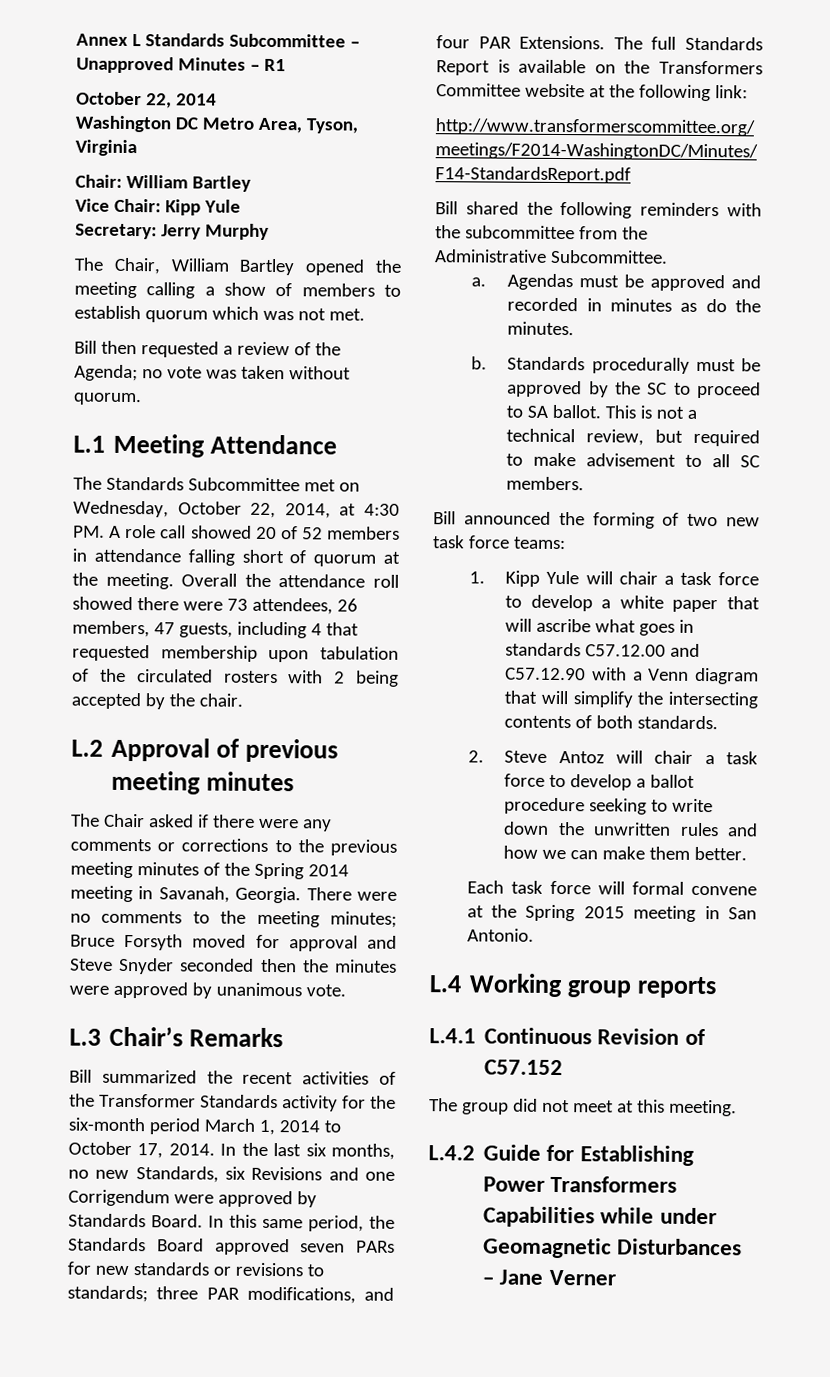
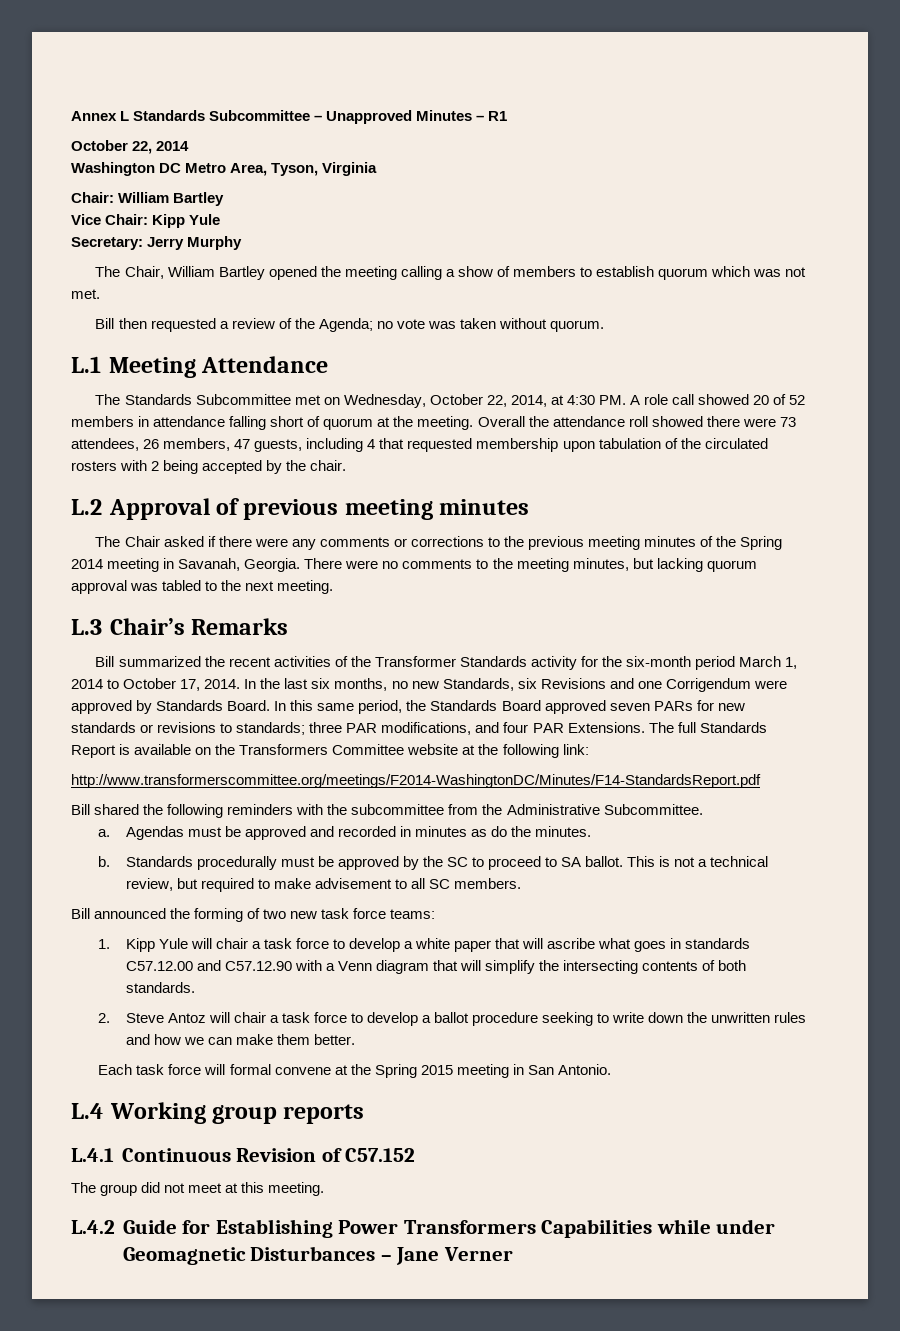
- There were no comments to the meeting minutes; Bruce Forsyth moved for approval and Steve Snyder seconded then the minutes were approved by unanimous vote.
+ There were no comments to the meeting minutes, but lacking quorum approval was tabled to the next meeting.

